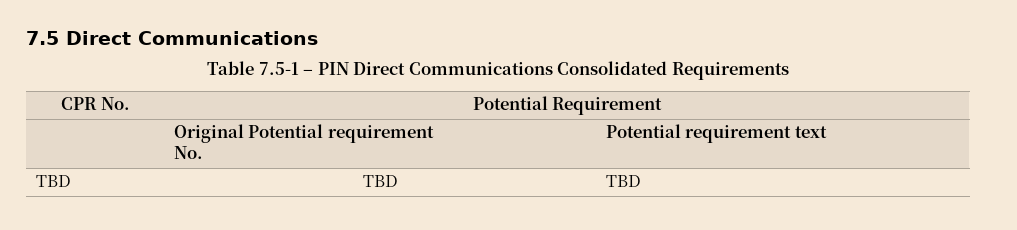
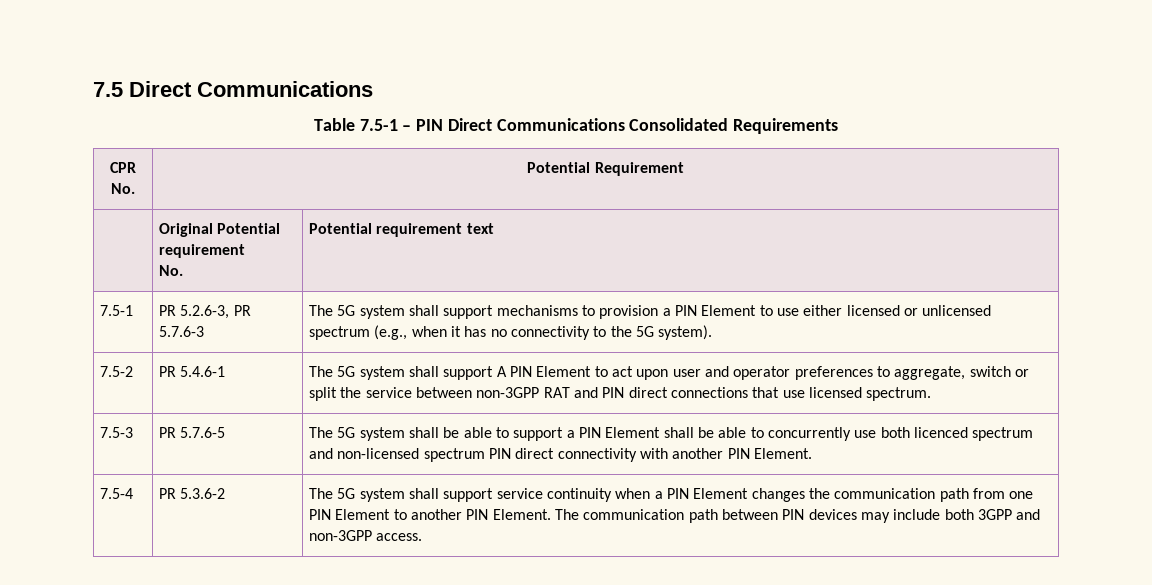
- TBD | TBD | TBD
+ 7.5-1 | PR 5.2.6-3, PR 5.7.6-3 | The 5G system shall support mechanisms to provision a PIN Element to use either licensed or unlicensed spectrum (e.g., when it has no connectivity to the 5G system).
+ 7.5-2 | PR 5.4.6-1 | The 5G system shall support A PIN Element to act upon user and operator preferences to aggregate, switch or split the service between non-3GPP RAT and PIN direct connections that use licensed spectrum.
+ 7.5-3 | PR 5.7.6-5 | The 5G system shall be able to support a PIN Element shall be able to concurrently use both licenced spectrum and non-licensed spectrum PIN direct connectivity with another PIN Element.
+ 7.5-4 | PR 5.3.6-2 | The 5G system shall support service continuity when a PIN Element changes the communication path from one PIN Element to another PIN Element. The communication path between PIN devices may include both 3GPP and non-3GPP access.

